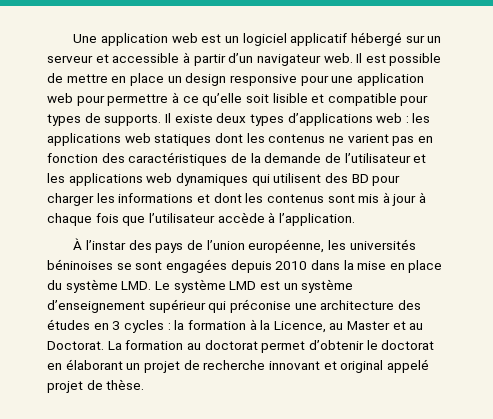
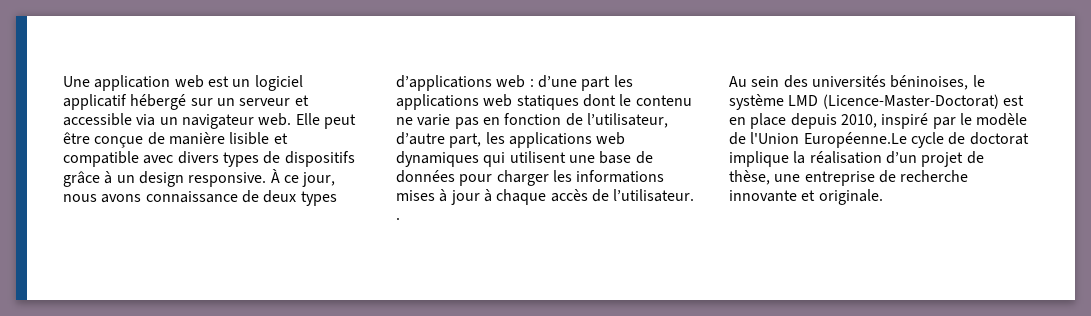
- Une application web est un logiciel applicatif hébergé sur un serveur et accessible à partir d’un navigateur web. Il est possible de mettre en place un design responsive pour une application web pour permettre à ce qu’elle soit lisible et compatible pour types de supports. Il existe deux types d’applications web : les applications web statiques dont les contenus ne varient pas en fonction des caractéristiques de la demande de l’utilisateur et les applications web dynamiques qui utilisent des BD pour charger les informations et dont les contenus sont mis à jour à chaque fois que l’utilisateur accède à l’application.
- À l’instar des pays de l’union européenne, les universités béninoises se sont engagées depuis 2010 dans la mise en place du système LMD. Le système LMD est un système d’enseignement supérieur qui préconise une architecture des études en 3 cycles : la formation à la Licence, au Master et au Doctorat. La formation au doctorat permet d’obtenir le doctorat en élaborant un projet de recherche innovant et original appelé projet de thèse.
+ Une application web est un logiciel applicatif hébergé sur un serveur et accessible via un navigateur web. Elle peut être conçue de manière lisible et compatible avec divers types de dispositifs grâce à un design responsive. À ce jour, nous avons connaissance de deux types d’applications web : d’une part les applications web statiques dont le contenu ne varie pas en fonction de l’utilisateur, d’autre part, les applications web dynamiques qui utilisent une base de données pour charger les informations mises à jour à chaque accès de l’utilisateur. .
+ Au sein des universités béninoises, le système LMD (Licence-Master-Doctorat) est en place depuis 2010, inspiré par le modèle de l'Union Européenne.Le cycle de doctorat implique la réalisation d’un projet de thèse, une entreprise de recherche innovante et originale.

